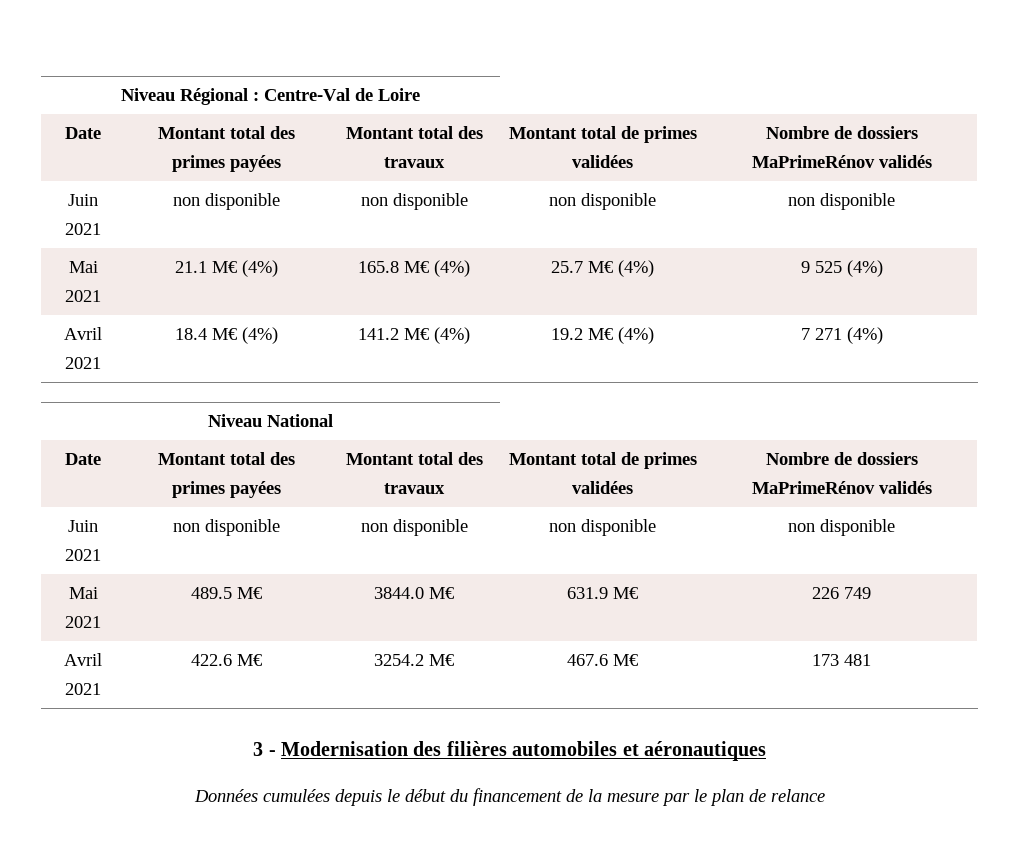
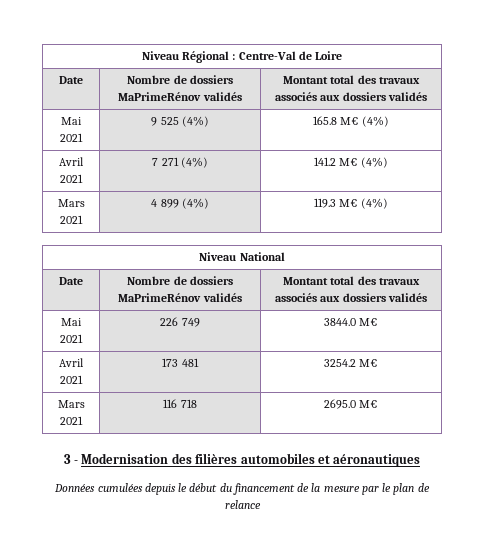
  Niveau Régional : Centre-Val de Loire
- Date | Montant total des primes payées | Montant total des travaux | Montant total de primes validées | Nombre de dossiers MaPrimeRénov validés
- Juin 2021 | non disponible | non disponible | non disponible | non disponible
- Mai 2021 | 21.1 M€ (4%) | 165.8 M€ (4%) | 25.7 M€ (4%) | 9 525 (4%)
- Avril 2021 | 18.4 M€ (4%) | 141.2 M€ (4%) | 19.2 M€ (4%) | 7 271 (4%)
+ Date | Nombre de dossiers MaPrimeRénov validés | Montant total des travaux associés aux dossiers validés
+ Mai 2021 | 9 525 (4%) | 165.8 M€ (4%)
+ Avril 2021 | 7 271 (4%) | 141.2 M€ (4%)
+ Mars 2021 | 4 899 (4%) | 119.3 M€ (4%)
  Niveau National
- Date | Montant total des primes payées | Montant total des travaux | Montant total de primes validées | Nombre de dossiers MaPrimeRénov validés
- Juin 2021 | non disponible | non disponible | non disponible | non disponible
- Mai 2021 | 489.5 M€ | 3844.0 M€ | 631.9 M€ | 226 749
- Avril 2021 | 422.6 M€ | 3254.2 M€ | 467.6 M€ | 173 481
+ Date | Nombre de dossiers MaPrimeRénov validés | Montant total des travaux associés aux dossiers validés
+ Mai 2021 | 226 749 | 3844.0 M€
+ Avril 2021 | 173 481 | 3254.2 M€
+ Mars 2021 | 116 718 | 2695.0 M€

